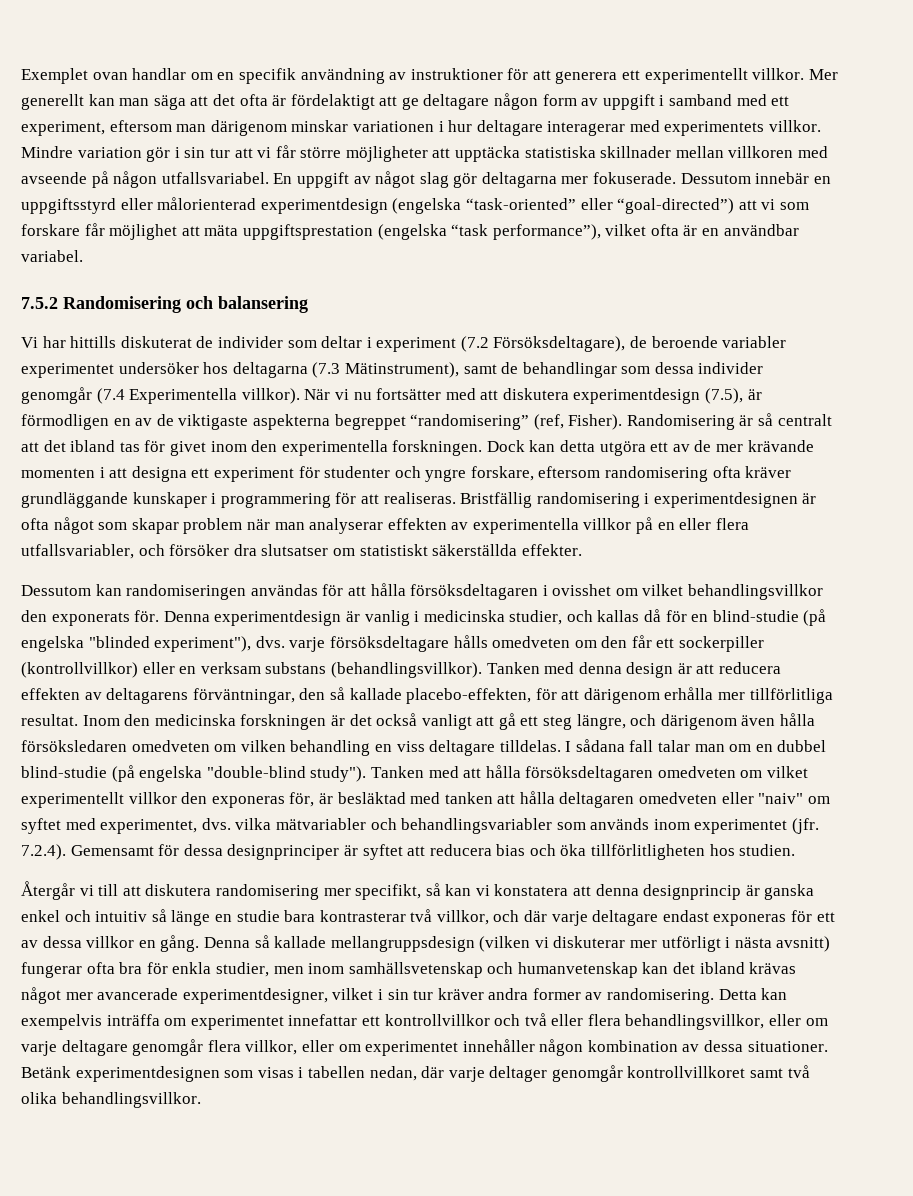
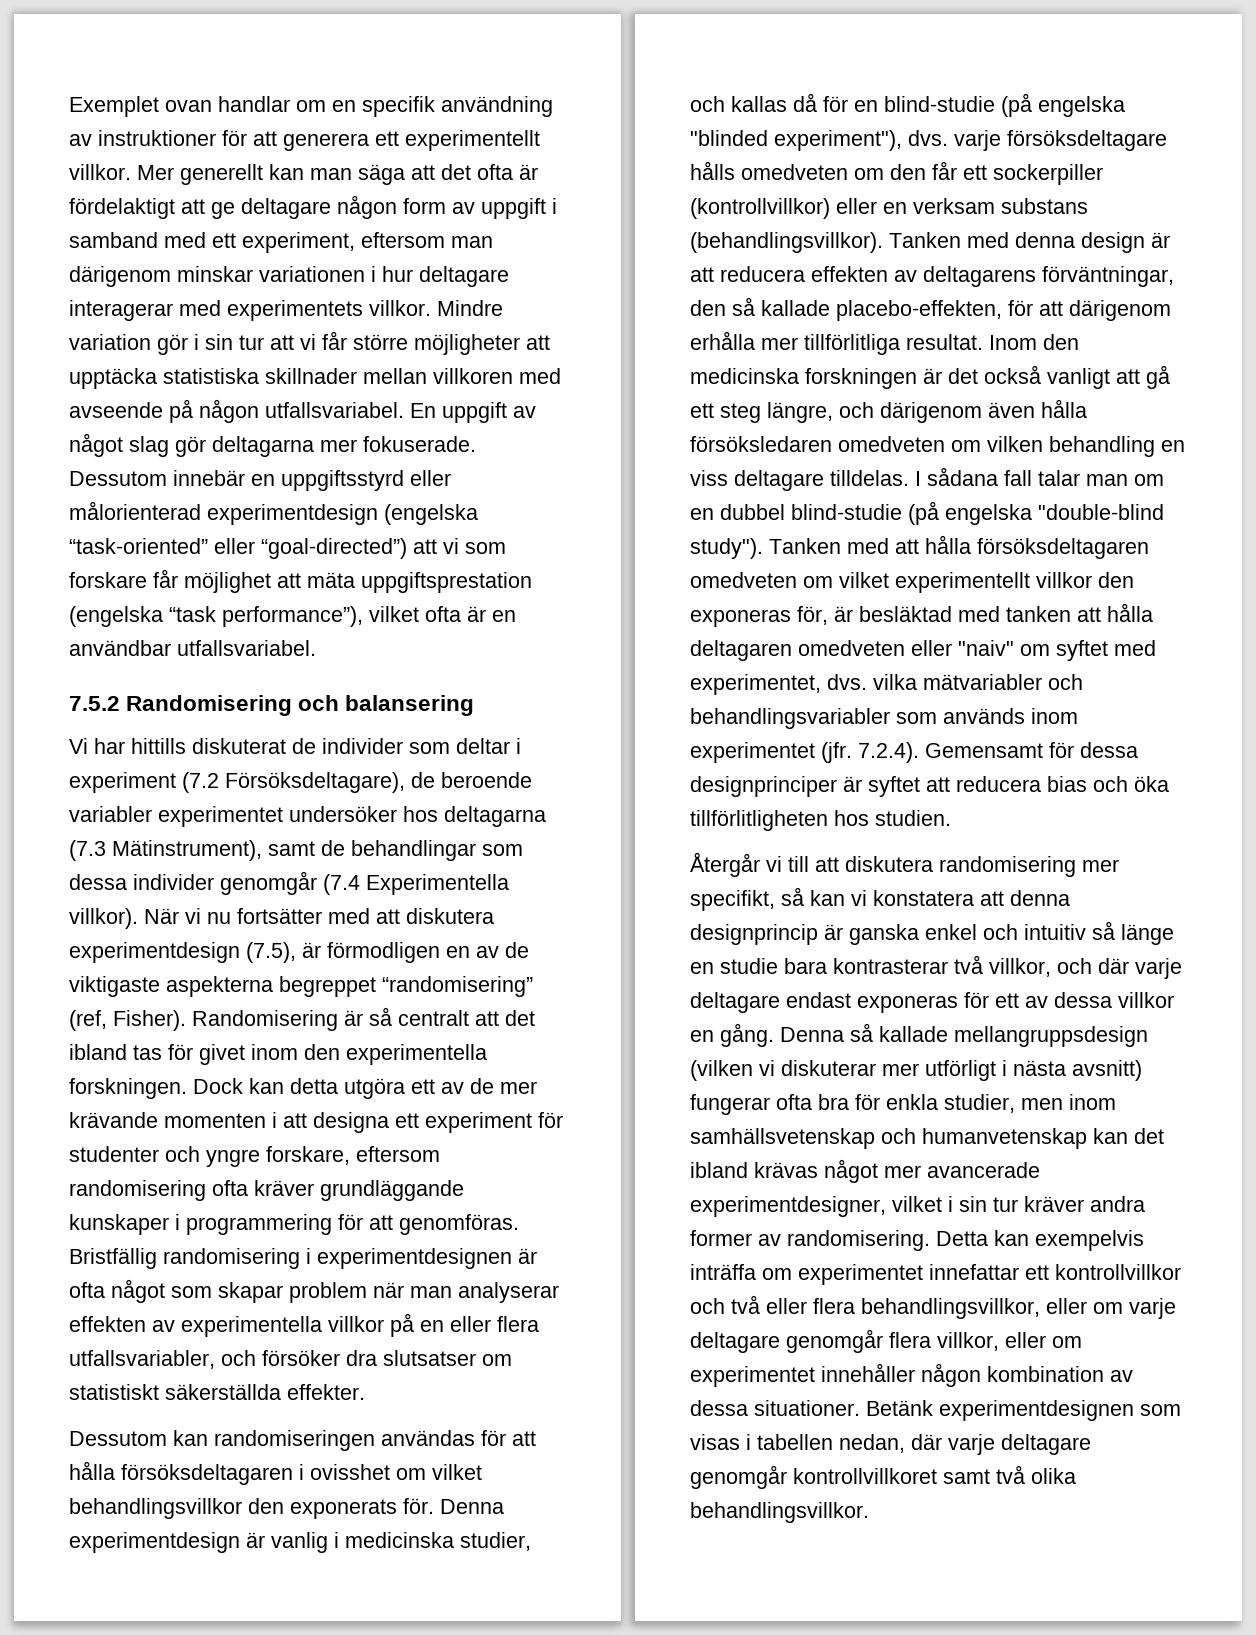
- Dessutom innebär en uppgiftsstyrd eller målorienterad experimentdesign (engelska “task-oriented” eller “goal-directed”) att vi som forskare får möjlighet att mäta uppgiftsprestation (engelska “task performance”), vilket ofta är en användbar variabel.
+ Dessutom innebär en uppgiftsstyrd eller målorienterad experimentdesign (engelska “task-oriented” eller “goal-directed”) att vi som forskare får möjlighet att mäta uppgiftsprestation (engelska “task performance”), vilket ofta är en användbar utfallsvariabel.
- Dock kan detta utgöra ett av de mer krävande momenten i att designa ett experiment för studenter och yngre forskare, eftersom randomisering ofta kräver grundläggande kunskaper i programmering för att realiseras.
+ Dock kan detta utgöra ett av de mer krävande momenten i att designa ett experiment för studenter och yngre forskare, eftersom randomisering ofta kräver grundläggande kunskaper i programmering för att genomföras.
- Betänk experimentdesignen som visas i tabellen nedan, där varje deltager genomgår kontrollvillkoret samt två olika behandlingsvillkor.
+ Betänk experimentdesignen som visas i tabellen nedan, där varje deltagare genomgår kontrollvillkoret samt två olika behandlingsvillkor.

